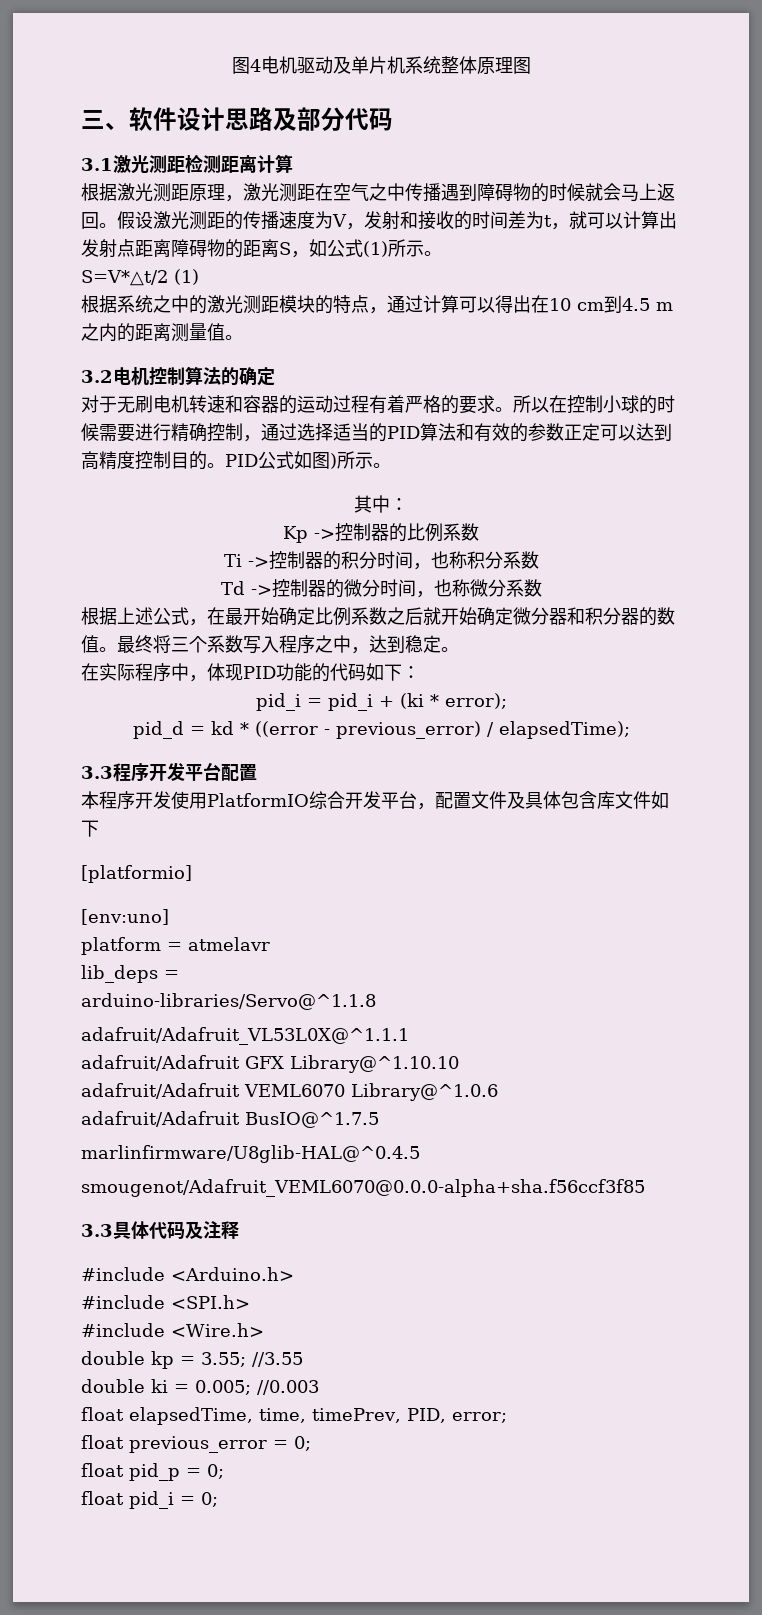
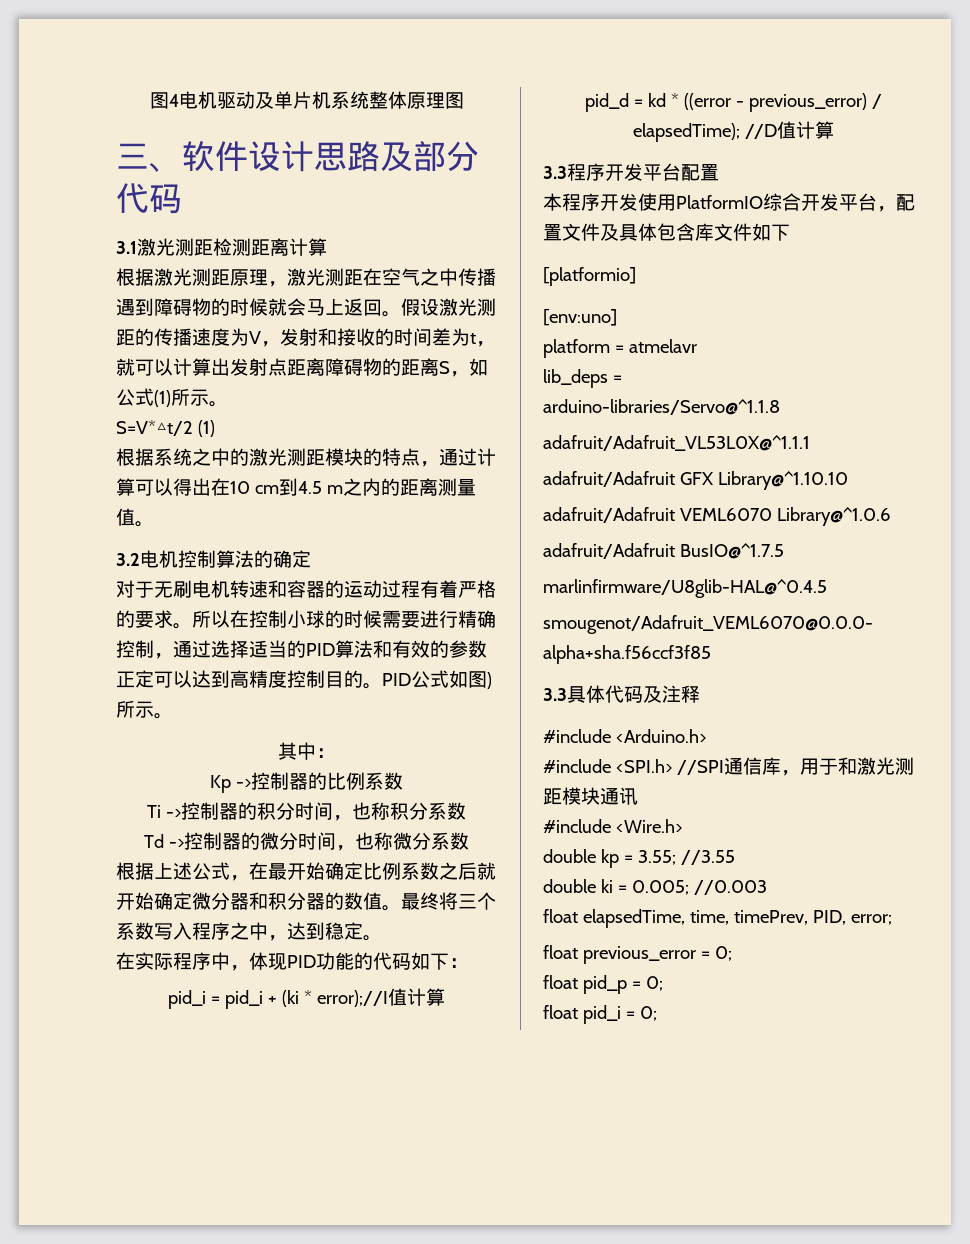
- pid_i = pid_i + (ki * error);
+ pid_i = pid_i + (ki * error);//I值计算
- pid_d = kd * ((error - previous_error) / elapsedTime);
+ pid_d = kd * ((error - previous_error) / elapsedTime); //D值计算
- #include <SPI.h>
+ #include <SPI.h> //SPI通信库，用于和激光测距模块通讯

